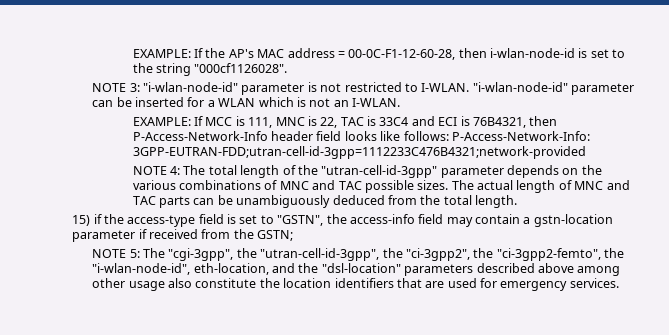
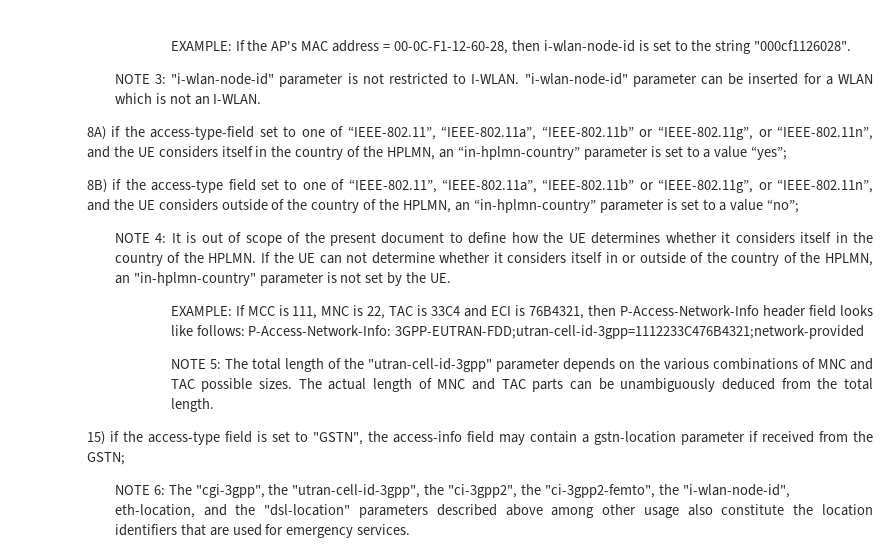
+ 8A) if the access-type-field set to one of “IEEE-802.11”, “IEEE-802.11a”, “IEEE-802.11b” or “IEEE-802.11g”, or “IEEE-802.11n”, and the UE considers itself in the country of the HPLMN, an “in-hplmn-country” parameter is set to a value “yes”;
+ 8B) if the access-type field set to one of “IEEE-802.11”, “IEEE-802.11a”, “IEEE-802.11b” or “IEEE-802.11g”, or “IEEE-802.11n”, and the UE considers outside of the country of the HPLMN, an “in-hplmn-country” parameter is set to a value “no”;
+ NOTE 4: It is out of scope of the present document to define how the UE determines whether it considers itself in the country of the HPLMN. If the UE can not determine whether it considers itself in or outside of the country of the HPLMN, an "in-hplmn-country" parameter is not set by the UE.
- NOTE 4: The total length of the "utran-cell-id-3gpp" parameter depends on the various combinations of MNC and TAC possible sizes.
+ NOTE 5: The total length of the "utran-cell-id-3gpp" parameter depends on the various combinations of MNC and TAC possible sizes.
- NOTE 5: The "cgi-3gpp", the "utran-cell-id-3gpp", the "ci-3gpp2", the "ci-3gpp2-femto", the "i-wlan-node-id", eth-location, and the "dsl-location" parameters described above among other usage also constitute the location identifiers that are used for emergency services.
+ NOTE 6: The "cgi-3gpp", the "utran-cell-id-3gpp", the "ci-3gpp2", the "ci-3gpp2-femto", the "i-wlan-node-id", eth-location, and the "dsl-location" parameters described above among other usage also constitute the location identifiers that are used for emergency services.

